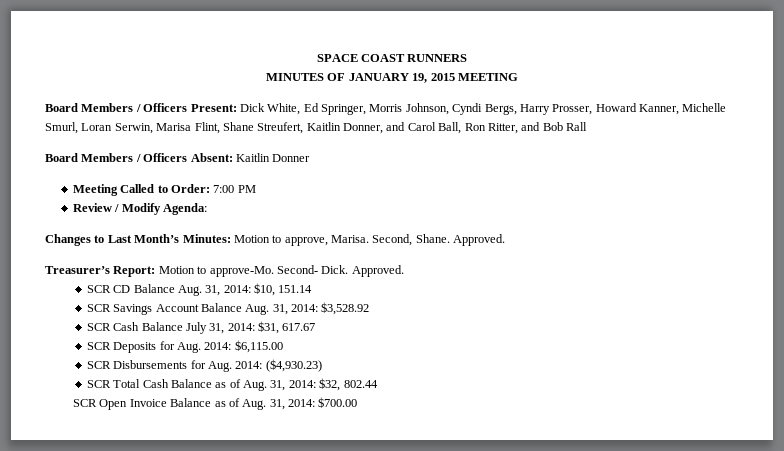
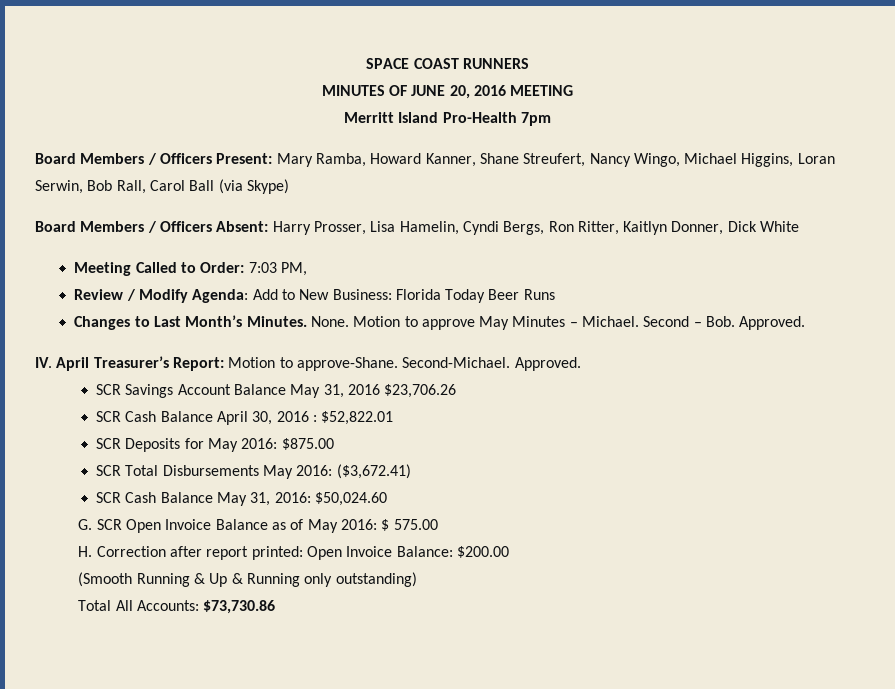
- MINUTES OF JANUARY 19, 2015 MEETING
+ MINUTES OF JUNE 20, 2016 MEETING
+ Merritt Island Pro-Health 7pm
- Board Members / Officers Present: Dick White, Ed Springer, Morris Johnson, Cyndi Bergs, Harry Prosser, Howard Kanner, Michelle Smurl, Loran Serwin, Marisa Flint, Shane Streufert, Kaitlin Donner, and Carol Ball, Ron Ritter, and Bob Rall
+ Board Members / Officers Present: Mary Ramba, Howard Kanner, Shane Streufert, Nancy Wingo, Michael Higgins, Loran Serwin, Bob Rall, Carol Ball (via Skype)
- Board Members / Officers Absent: Kaitlin Donner
+ Board Members / Officers Absent: Harry Prosser, Lisa Hamelin, Cyndi Bergs, Ron Ritter, Kaitlyn Donner, Dick White
- Meeting Called to Order: 7:00 PM
+ Meeting Called to Order: 7:03 PM,
- Review / Modify Agenda:
- Changes to Last Month’s Minutes: Motion to approve, Marisa. Second, Shane. Approved.
- Treasurer’s Report: Motion to approve-Mo. Second- Dick. Approved.
- SCR CD Balance Aug. 31, 2014: $10, 151.14
+ Review / Modify Agenda: Add to New Business: Florida Today Beer Runs
+ Changes to Last Month’s Minutes. None. Motion to approve May Minutes – Michael. Second – Bob. Approved.
+ IV. April Treasurer’s Report: Motion to approve-Shane. Second-Michael. Approved.
- SCR Savings Account Balance Aug. 31, 2014: $3,528.92
- SCR Cash Balance July 31, 2014: $31, 617.67
- SCR Deposits for Aug. 2014: $6,115.00
- SCR Disbursements for Aug. 2014: ($4,930.23)
- SCR Total Cash Balance as of Aug. 31, 2014: $32, 802.44
- SCR Open Invoice Balance as of Aug. 31, 2014: $700.00
+ SCR Savings Account Balance May 31, 2016 $23,706.26
+ SCR Cash Balance April 30, 2016 : $52,822.01
+ SCR Deposits for May 2016: $875.00
+ SCR Total Disbursements May 2016: ($3,672.41)
+ SCR Cash Balance May 31, 2016: $50,024.60
+ G. SCR Open Invoice Balance as of May 2016: $ 575.00
+ H. Correction after report printed: Open Invoice Balance: $200.00
+ (Smooth Running & Up & Running only outstanding)
+ Total All Accounts: $73,730.86

